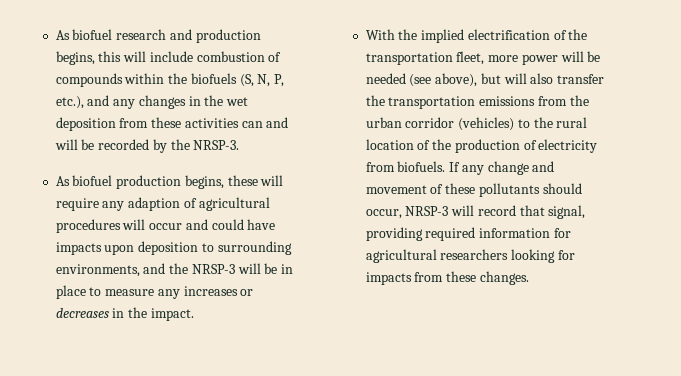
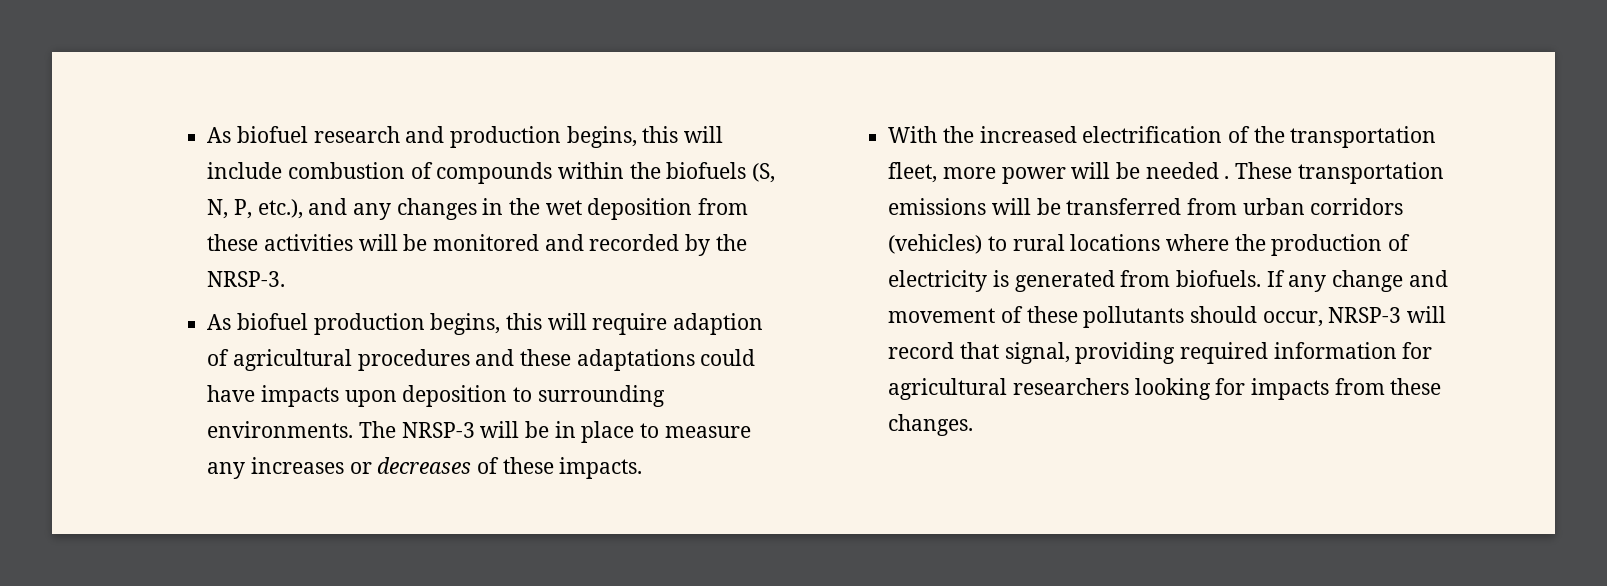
- As biofuel research and production begins, this will include combustion of compounds within the biofuels (S, N, P, etc.), and any changes in the wet deposition from these activities can and will be recorded by the NRSP-3.
+ As biofuel research and production begins, this will include combustion of compounds within the biofuels (S, N, P, etc.), and any changes in the wet deposition from these activities will be monitored and recorded by the NRSP-3.
- As biofuel production begins, these will require any adaption of agricultural procedures will occur and could have impacts upon deposition to surrounding environments, and the NRSP-3 will be in place to measure any increases or decreases in the impact.
+ As biofuel production begins, this will require adaption of agricultural procedures and these adaptations could have impacts upon deposition to surrounding environments. The NRSP-3 will be in place to measure any increases or decreases of these impacts.
- With the implied electrification of the transportation fleet, more power will be needed (see above), but will also transfer the transportation emissions from the urban corridor (vehicles) to the rural location of the production of electricity from biofuels.
+ With the increased electrification of the transportation fleet, more power will be needed . These transportation emissions will be transferred from urban corridors (vehicles) to rural locations where the production of electricity is generated from biofuels.

